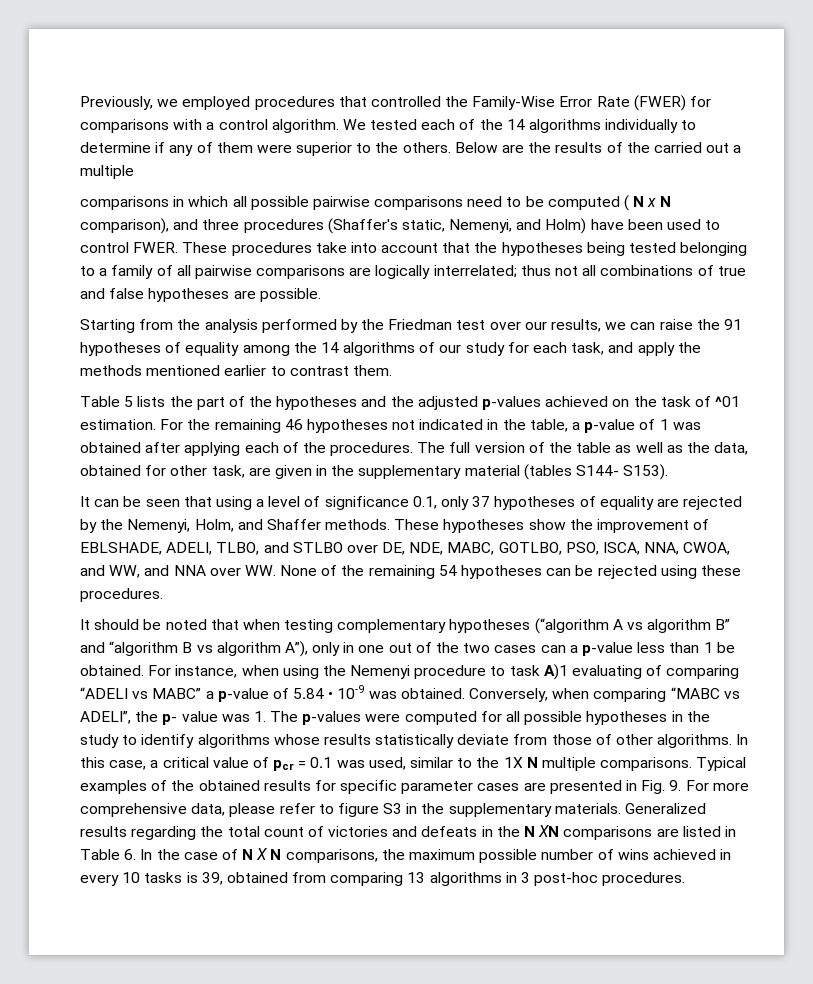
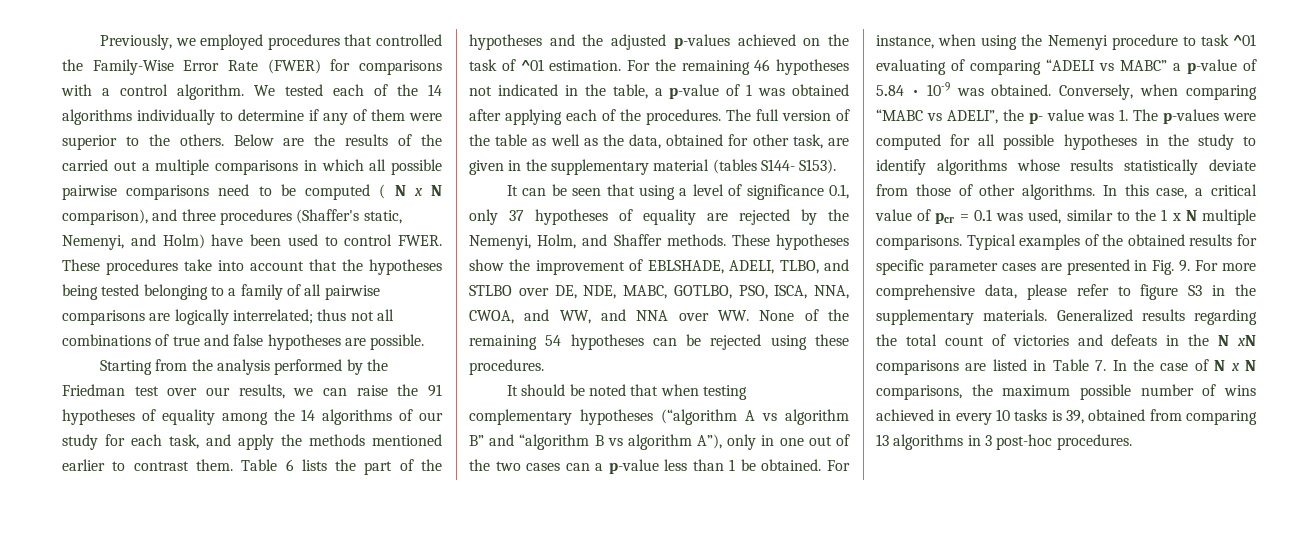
- Below are the results of the carried out a multiple
- comparisons in which all possible pairwise comparisons need to be computed ( N x N comparison), and three procedures (Shaffer's static, Nemenyi, and Holm) have been used to control FWER.
+ Below are the results of the carried out a multiple comparisons in which all possible pairwise comparisons need to be computed ( N x N comparison), and three procedures (Shaffer's static, Nemenyi, and Holm) have been used to control FWER.
- Starting from the analysis performed by the Friedman test over our results, we can raise the 91 hypotheses of equality among the 14 algorithms of our study for each task, and apply the methods mentioned earlier to contrast them.
- Table 5 lists the part of the hypotheses and the adjusted p-values achieved on the task of ^01 estimation.
+ Starting from the analysis performed by the Friedman test over our results, we can raise the 91 hypotheses of equality among the 14 algorithms of our study for each task, and apply the methods mentioned earlier to contrast them. Table 6 lists the part of the hypotheses and the adjusted p-values achieved on the task of ^01 estimation.
- For instance, when using the Nemenyi procedure to task A)1 evaluating of comparing “ADELI vs MABC” a p-value of 5.84 • 10-9 was obtained.
+ For instance, when using the Nemenyi procedure to task ^01 evaluating of comparing “ADELI vs MABC” a p-value of 5.84 • 10-9 was obtained.
- In this case, a critical value of pcr = 0.1 was used, similar to the 1X N multiple comparisons.
+ In this case, a critical value of pcr = 0.1 was used, similar to the 1 x N multiple comparisons.
- Generalized results regarding the total count of victories and defeats in the N XN comparisons are listed in Table 6. In the case of N X N comparisons, the maximum possible number of wins achieved in every 10 tasks is 39, obtained from comparing 13 algorithms in 3 post-hoc procedures.
+ Generalized results regarding the total count of victories and defeats in the N xN comparisons are listed in Table 7. In the case of N x N comparisons, the maximum possible number of wins achieved in every 10 tasks is 39, obtained from comparing 13 algorithms in 3 post-hoc procedures.

